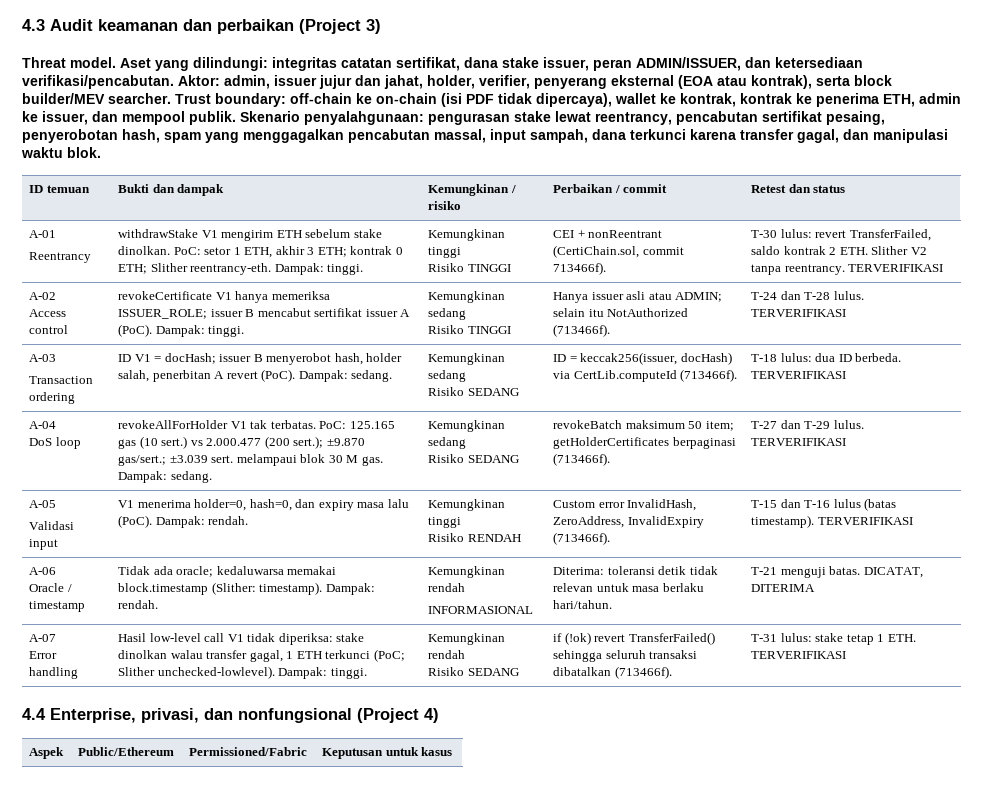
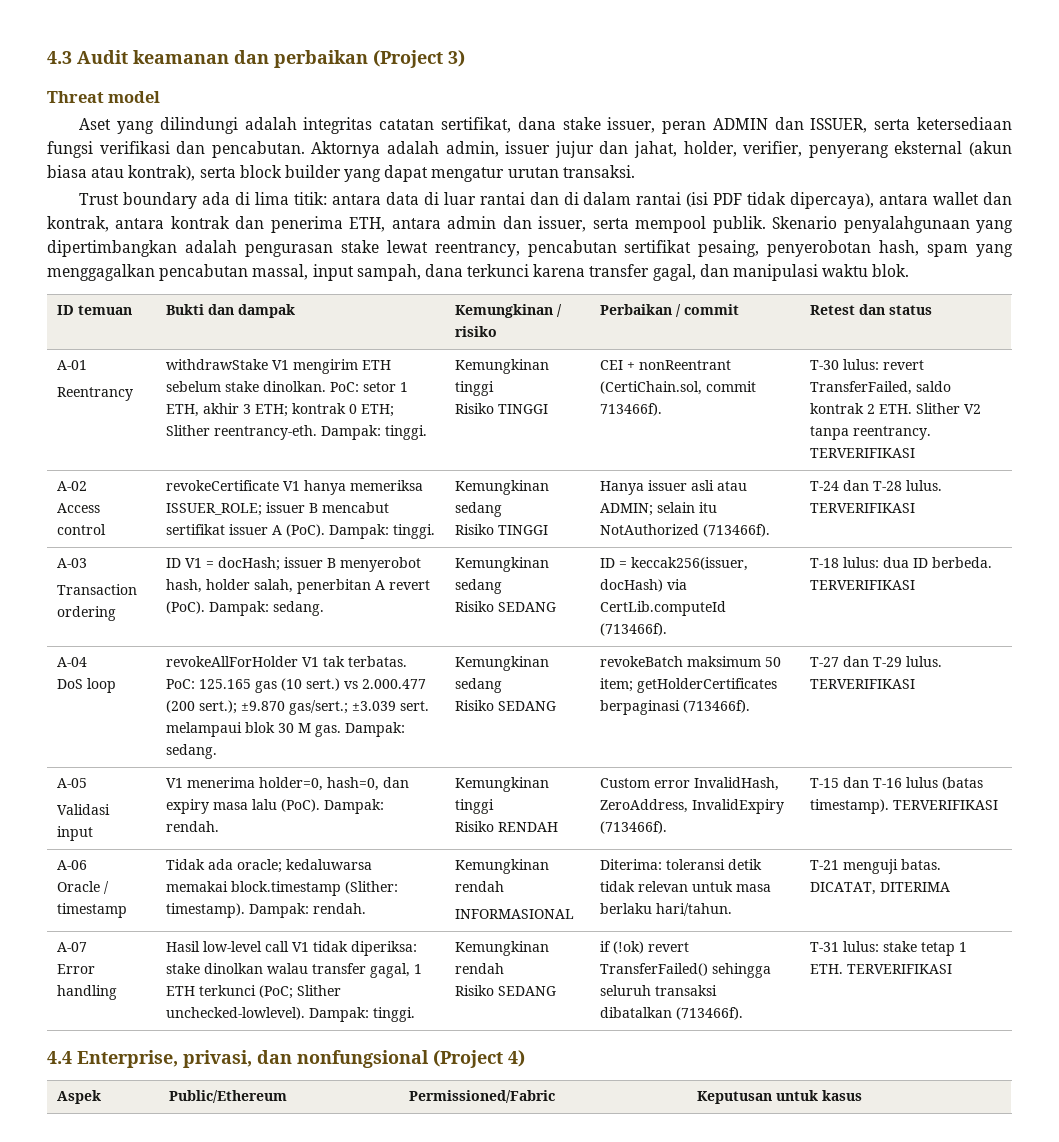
- Threat model. Aset yang dilindungi: integritas catatan sertifikat, dana stake issuer, peran ADMIN/ISSUER, dan ketersediaan verifikasi/pencabutan. Aktor: admin, issuer jujur dan jahat, holder, verifier, penyerang eksternal (EOA atau kontrak), serta block builder/MEV searcher. Trust boundary: off-chain ke on-chain (isi PDF tidak dipercaya), wallet ke kontrak, kontrak ke penerima ETH, admin ke issuer, dan mempool publik. Skenario penyalahgunaan: pengurasan stake lewat reentrancy, pencabutan sertifikat pesaing, penyerobotan hash, spam yang menggagalkan pencabutan massal, input sampah, dana terkunci karena transfer gagal, dan manipulasi waktu blok.
+ Threat model
+ Aset yang dilindungi adalah integritas catatan sertifikat, dana stake issuer, peran ADMIN dan ISSUER, serta ketersediaan fungsi verifikasi dan pencabutan. Aktornya adalah admin, issuer jujur dan jahat, holder, verifier, penyerang eksternal (akun biasa atau kontrak), serta block builder yang dapat mengatur urutan transaksi.
+ Trust boundary ada di lima titik: antara data di luar rantai dan di dalam rantai (isi PDF tidak dipercaya), antara wallet dan kontrak, antara kontrak dan penerima ETH, antara admin dan issuer, serta mempool publik. Skenario penyalahgunaan yang dipertimbangkan adalah pengurasan stake lewat reentrancy, pencabutan sertifikat pesaing, penyerobotan hash, spam yang menggagalkan pencabutan massal, input sampah, dana terkunci karena transfer gagal, dan manipulasi waktu blok.

